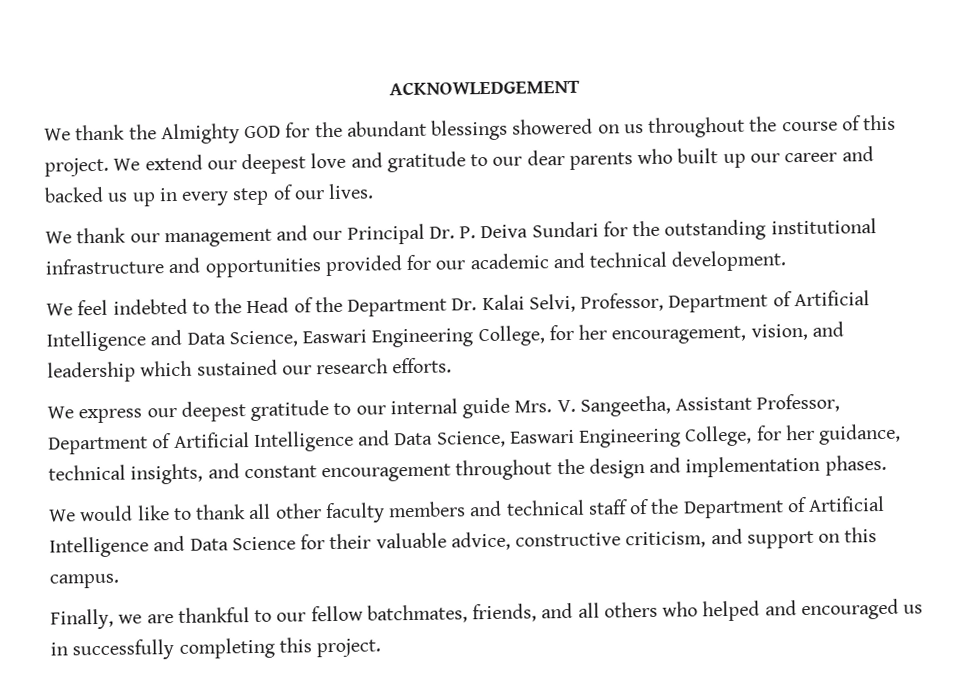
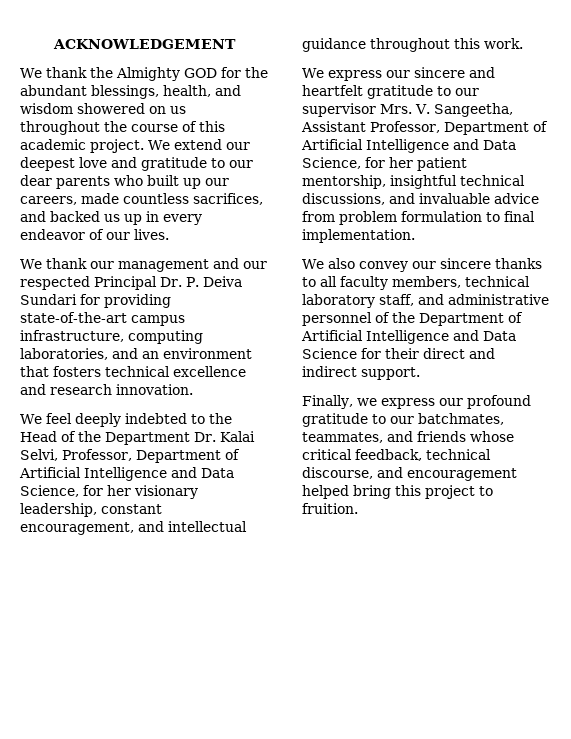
- We thank the Almighty GOD for the abundant blessings showered on us throughout the course of this project.
+ We thank the Almighty GOD for the abundant blessings, health, and wisdom showered on us throughout the course of this academic project.
- We extend our deepest love and gratitude to our dear parents who built up our career and backed us up in every step of our lives.
+ We extend our deepest love and gratitude to our dear parents who built up our careers, made countless sacrifices, and backed us up in every endeavor of our lives.
- We thank our management and our Principal Dr. P. Deiva Sundari for the outstanding institutional infrastructure and opportunities provided for our academic and technical development.
+ We thank our management and our respected Principal Dr. P. Deiva Sundari for providing state-of-the-art campus infrastructure, computing laboratories, and an environment that fosters technical excellence and research innovation.
- We feel indebted to the Head of the Department Dr. Kalai Selvi, Professor, Department of Artificial Intelligence and Data Science, Easwari Engineering College, for her encouragement, vision, and leadership which sustained our research efforts.
+ We feel deeply indebted to the Head of the Department Dr. Kalai Selvi, Professor, Department of Artificial Intelligence and Data Science, for her visionary leadership, constant encouragement, and intellectual guidance throughout this work.
- We express our deepest gratitude to our internal guide Mrs. V. Sangeetha, Assistant Professor, Department of Artificial Intelligence and Data Science, Easwari Engineering College, for her guidance, technical insights, and constant encouragement throughout the design and implementation phases.
- We would like to thank all other faculty members and technical staff of the Department of Artificial Intelligence and Data Science for their valuable advice, constructive criticism, and support on this campus.
- Finally, we are thankful to our fellow batchmates, friends, and all others who helped and encouraged us in successfully completing this project.
+ We express our sincere and heartfelt gratitude to our supervisor Mrs. V. Sangeetha, Assistant Professor, Department of Artificial Intelligence and Data Science, for her patient mentorship, insightful technical discussions, and invaluable advice from problem formulation to final implementation.
+ We also convey our sincere thanks to all faculty members, technical laboratory staff, and administrative personnel of the Department of Artificial Intelligence and Data Science for their direct and indirect support.
+ Finally, we express our profound gratitude to our batchmates, teammates, and friends whose critical feedback, technical discourse, and encouragement helped bring this project to fruition.

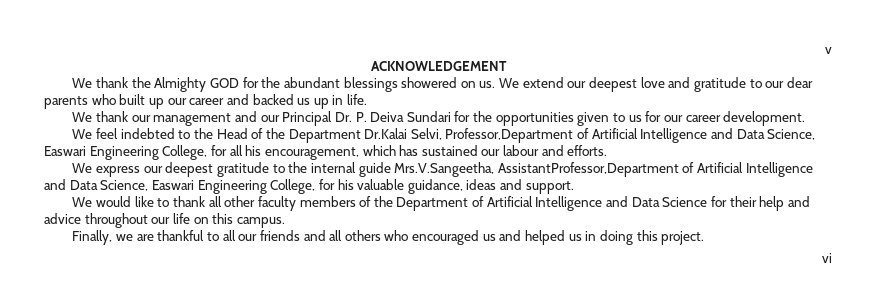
+ v
- We thank the Almighty GOD for the abundant blessings, health, and wisdom showered on us throughout the course of this academic project.
+ We thank the Almighty GOD for the abundant blessings showered on us.
- We extend our deepest love and gratitude to our dear parents who built up our careers, made countless sacrifices, and backed us up in every endeavor of our lives.
+ We extend our deepest love and gratitude to our dear parents who built up our career and backed us up in life.
- We thank our management and our respected Principal Dr. P. Deiva Sundari for providing state-of-the-art campus infrastructure, computing laboratories, and an environment that fosters technical excellence and research innovation.
+ We thank our management and our Principal Dr. P. Deiva Sundari for the opportunities given to us for our career development.
- We feel deeply indebted to the Head of the Department Dr. Kalai Selvi, Professor, Department of Artificial Intelligence and Data Science, for her visionary leadership, constant encouragement, and intellectual guidance throughout this work.
- We express our sincere and heartfelt gratitude to our supervisor Mrs. V. Sangeetha, Assistant Professor, Department of Artificial Intelligence and Data Science, for her patient mentorship, insightful technical discussions, and invaluable advice from problem formulation to final implementation.
- We also convey our sincere thanks to all faculty members, technical laboratory staff, and administrative personnel of the Department of Artificial Intelligence and Data Science for their direct and indirect support.
- Finally, we express our profound gratitude to our batchmates, teammates, and friends whose critical feedback, technical discourse, and encouragement helped bring this project to fruition.
+ We feel indebted to the Head of the Department Dr.Kalai Selvi, Professor,Department of Artificial Intelligence and Data Science, Easwari Engineering College, for all his encouragement, which has sustained our labour and efforts.
+ We express our deepest gratitude to the internal guide Mrs.V.Sangeetha, AssistantProfessor,Department of Artificial Intelligence and Data Science, Easwari Engineering College, for his valuable guidance, ideas and support.
+ We would like to thank all other faculty members of the Department of Artificial Intelligence and Data Science for their help and advice throughout our life on this campus.
+ Finally, we are thankful to all our friends and all others who encouraged us and helped us in doing this project.
+ vi

